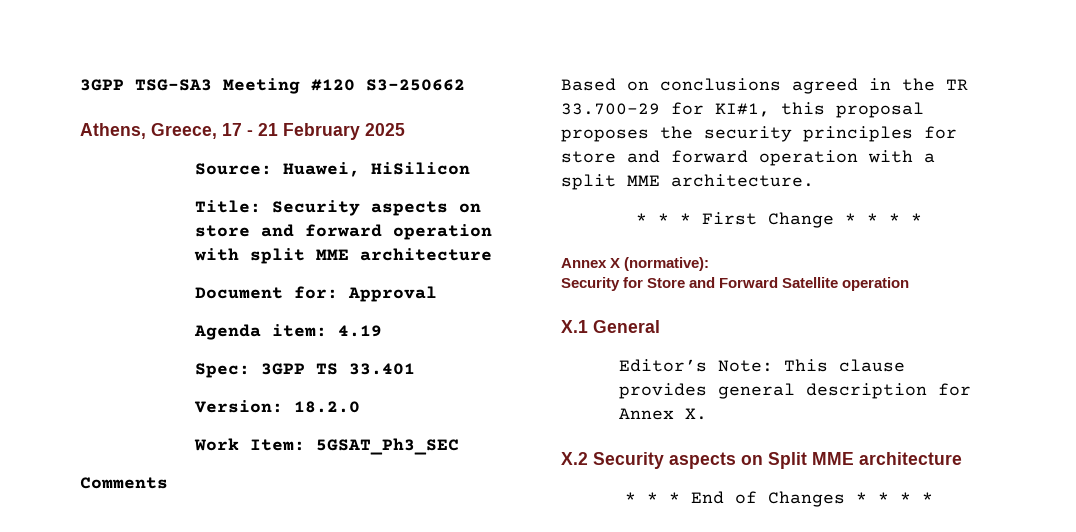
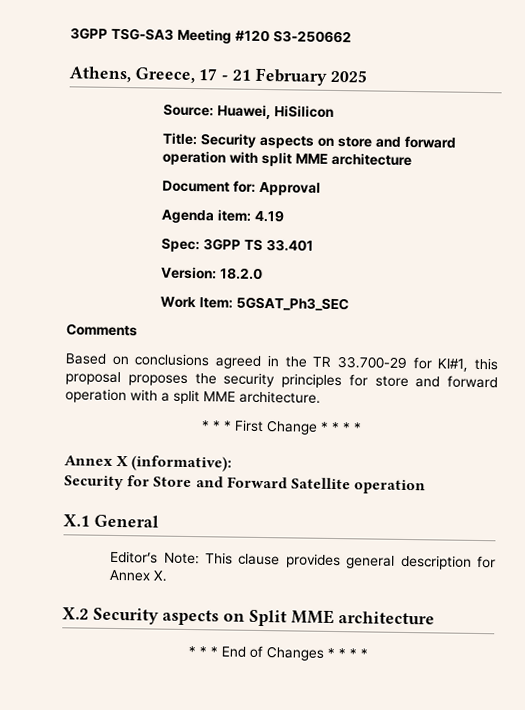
- Annex X (normative):
+ Annex X (informative):

